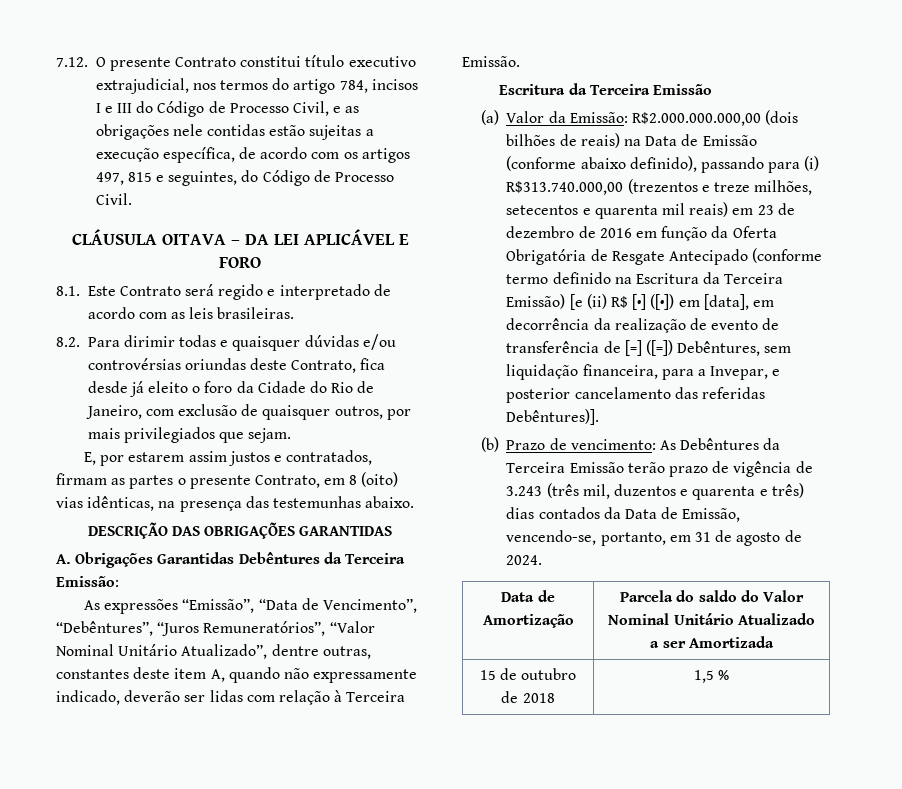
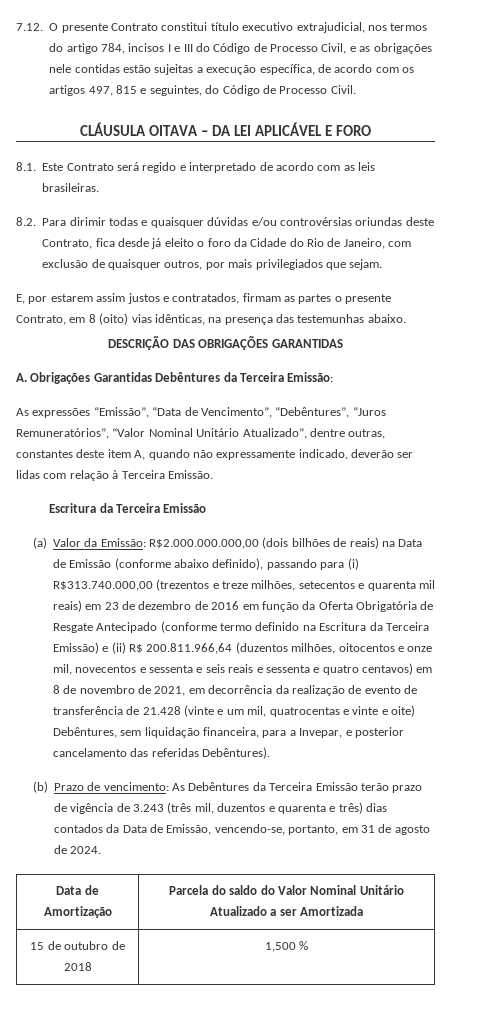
- R$2.000.000.000,00 (dois bilhões de reais) na Data de Emissão (conforme abaixo definido), passando para (i) R$313.740.000,00 (trezentos e treze milhões, setecentos e quarenta mil reais) em 23 de dezembro de 2016 em função da Oferta Obrigatória de Resgate Antecipado (conforme termo definido na Escritura da Terceira Emissão) [e (ii) R$ [•] ([•]) em [data], em decorrência da realização de evento de transferência de [=] ([=]) Debêntures, sem liquidação financeira, para a Invepar, e posterior cancelamento das referidas Debêntures)].
+ R$2.000.000.000,00 (dois bilhões de reais) na Data de Emissão (conforme abaixo definido), passando para (i) R$313.740.000,00 (trezentos e treze milhões, setecentos e quarenta mil reais) em 23 de dezembro de 2016 em função da Oferta Obrigatória de Resgate Antecipado (conforme termo definido na Escritura da Terceira Emissão) e (ii) R$ 200.811.966,64 (duzentos milhões, oitocentos e onze mil, novecentos e sessenta e seis reais e sessenta e quatro centavos) em 8 de novembro de 2021, em decorrência da realização de evento de transferência de 21.428 (vinte e um mil, quatrocentas e vinte e oite) Debêntures, sem liquidação financeira, para a Invepar, e posterior cancelamento das referidas Debêntures).
- 15 de outubro de 2018 | 1,5 %
+ 15 de outubro de 2018 | 1,500 %

